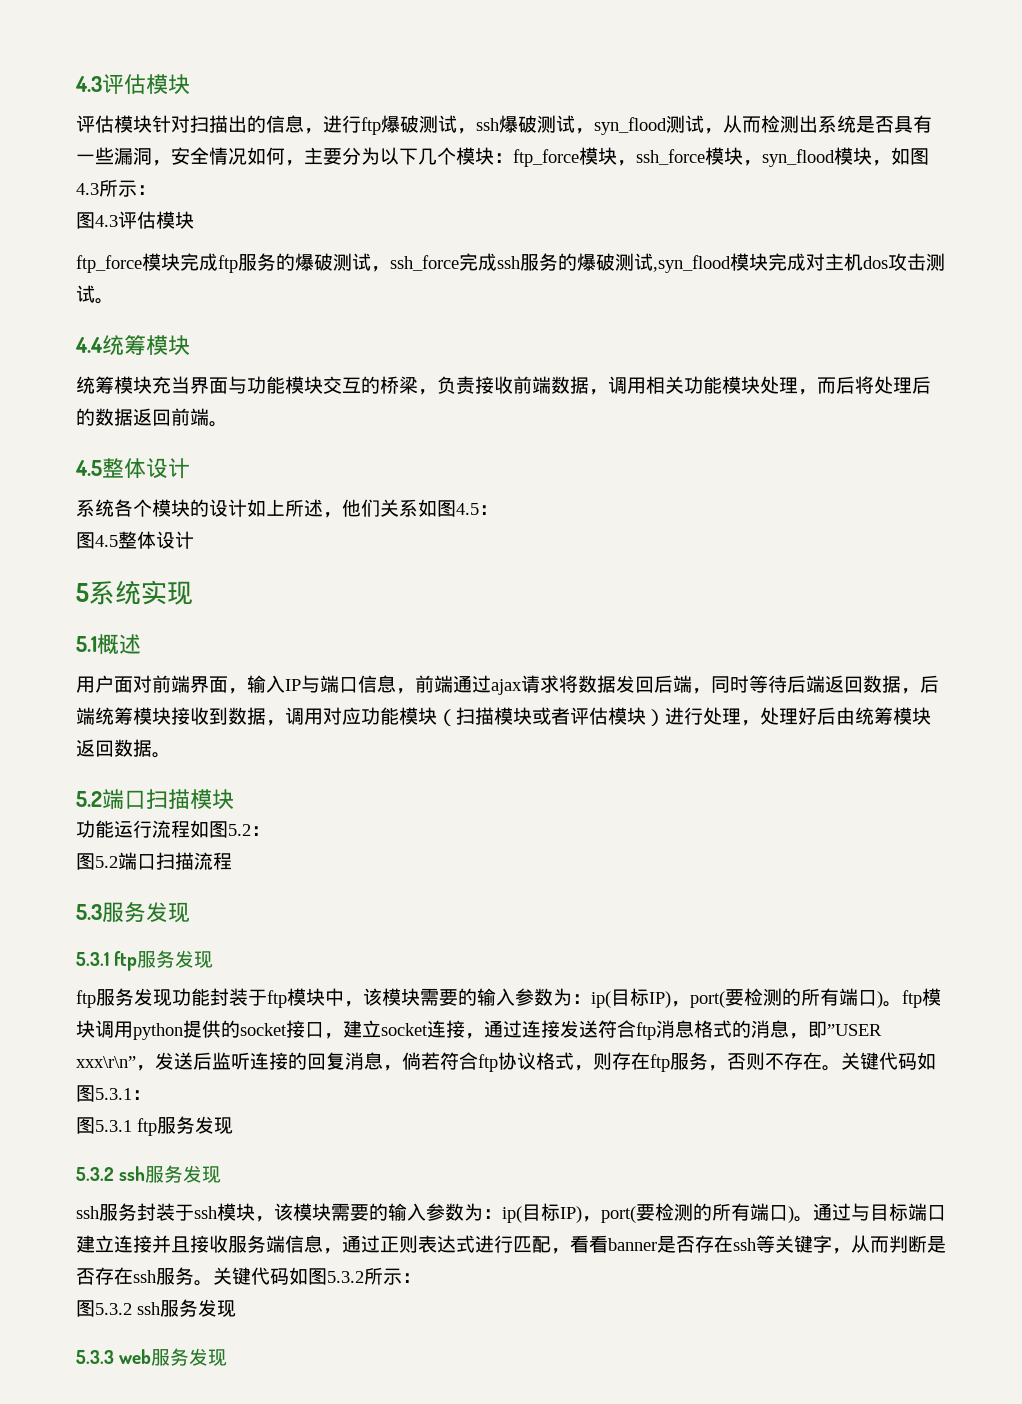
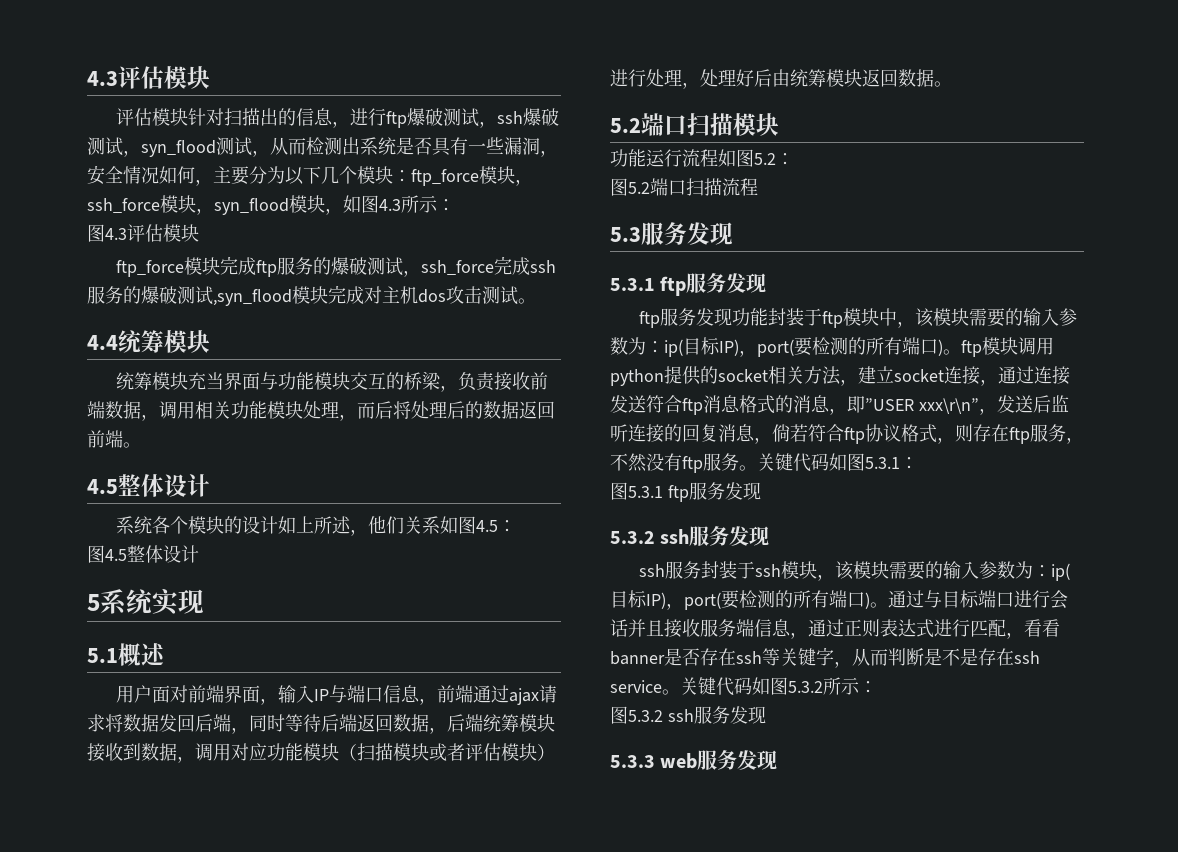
- ip(目标IP)，port(要检测的所有端口)。ftp模块调用python提供的socket接口，建立socket连接，通过连接发送符合ftp消息格式的消息，即”USER xxx\r\n”，发送后监听连接的回复消息，倘若符合ftp协议格式，则存在ftp服务，否则不存在。
+ ip(目标IP)，port(要检测的所有端口)。ftp模块调用python提供的socket相关方法，建立socket连接，通过连接发送符合ftp消息格式的消息，即”USER xxx\r\n”，发送后监听连接的回复消息，倘若符合ftp协议格式，则存在ftp服务，不然没有ftp服务。
- 通过与目标端口建立连接并且接收服务端信息，通过正则表达式进行匹配，看看banner是否存在ssh等关键字，从而判断是否存在ssh服务。
+ 通过与目标端口进行会话并且接收服务端信息，通过正则表达式进行匹配，看看banner是否存在ssh等关键字，从而判断是不是存在ssh service。

